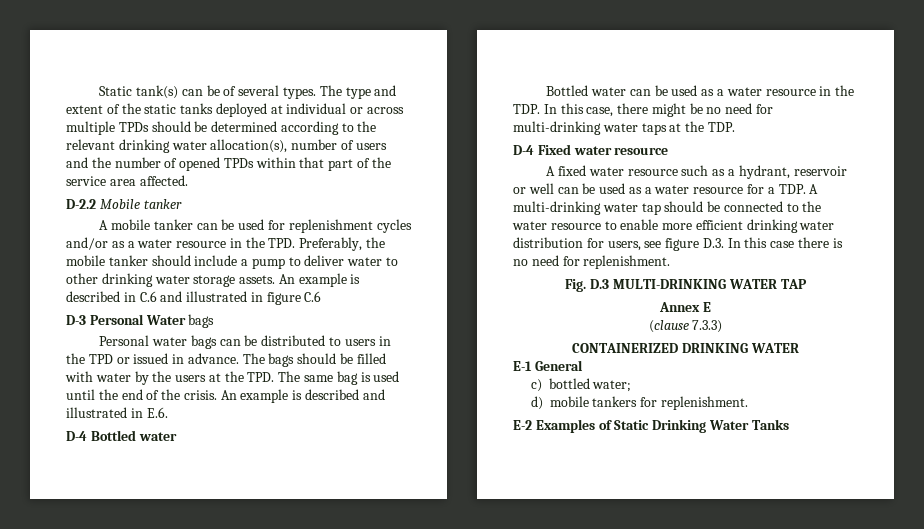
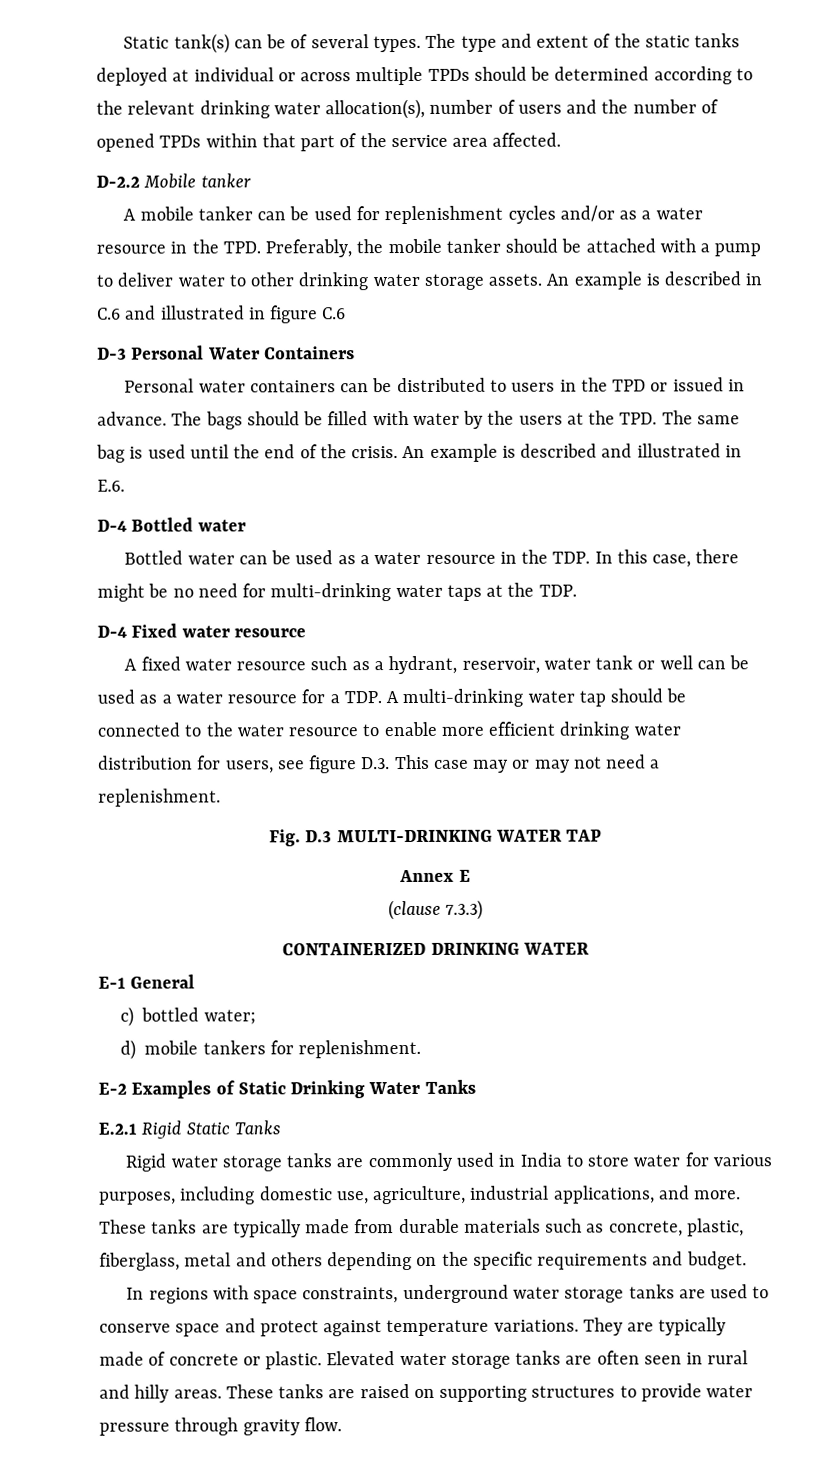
- A mobile tanker can be used for replenishment cycles and/or as a water resource in the TPD. Preferably, the mobile tanker should include a pump to deliver water to other drinking water storage assets.
+ A mobile tanker can be used for replenishment cycles and/or as a water resource in the TPD. Preferably, the mobile tanker should be attached with a pump to deliver water to other drinking water storage assets.
- D-3 Personal Water bags
+ D-3 Personal Water Containers
- Personal water bags can be distributed to users in the TPD or issued in advance.
+ Personal water containers can be distributed to users in the TPD or issued in advance.
- A fixed water resource such as a hydrant, reservoir or well can be used as a water resource for a TDP. A multi-drinking water tap should be connected to the water resource to enable more efficient drinking water distribution for users, see figure D.3. In this case there is no need for replenishment.
+ A fixed water resource such as a hydrant, reservoir, water tank or well can be used as a water resource for a TDP. A multi-drinking water tap should be connected to the water resource to enable more efficient drinking water distribution for users, see figure D.3. This case may or may not need a replenishment.
+ E.2.1 Rigid Static Tanks
+ Rigid water storage tanks are commonly used in India to store water for various purposes, including domestic use, agriculture, industrial applications, and more. These tanks are typically made from durable materials such as concrete, plastic, fiberglass, metal and others depending on the specific requirements and budget.
+ In regions with space constraints, underground water storage tanks are used to conserve space and protect against temperature variations. They are typically made of concrete or plastic. Elevated water storage tanks are often seen in rural and hilly areas. These tanks are raised on supporting structures to provide water pressure through gravity flow.

